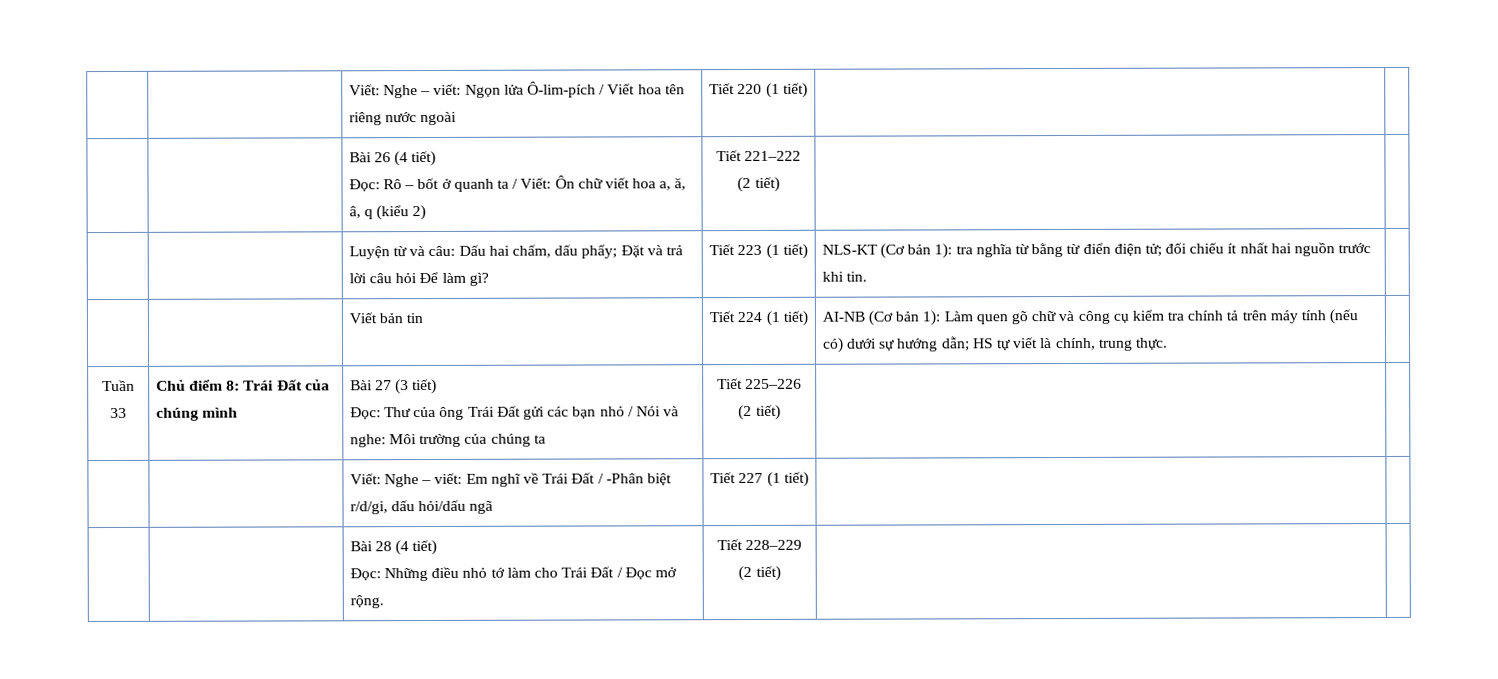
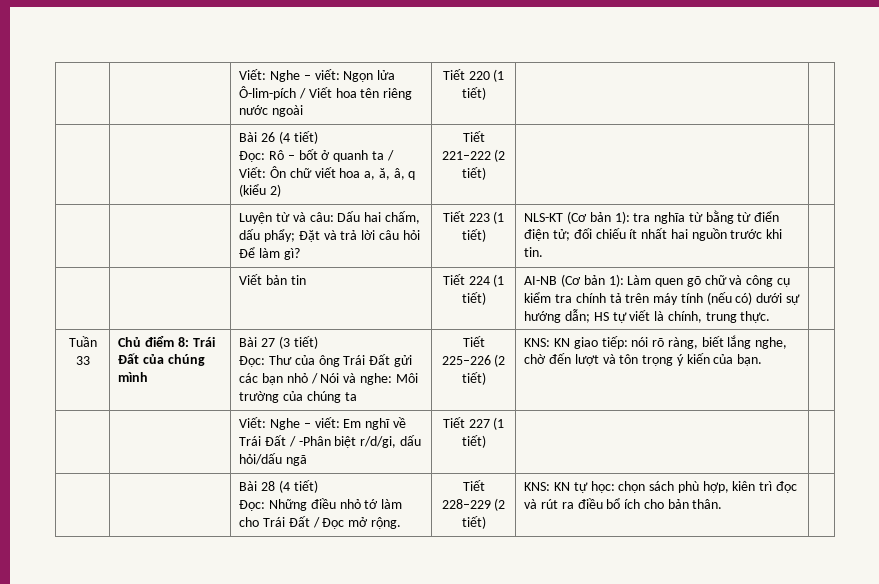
+ KNS: KN giao tiếp: nói rõ ràng, biết lắng nghe, chờ đến lượt và tôn trọng ý kiến của bạn.
+ KNS: KN tự học: chọn sách phù hợp, kiên trì đọc và rút ra điều bổ ích cho bản thân.

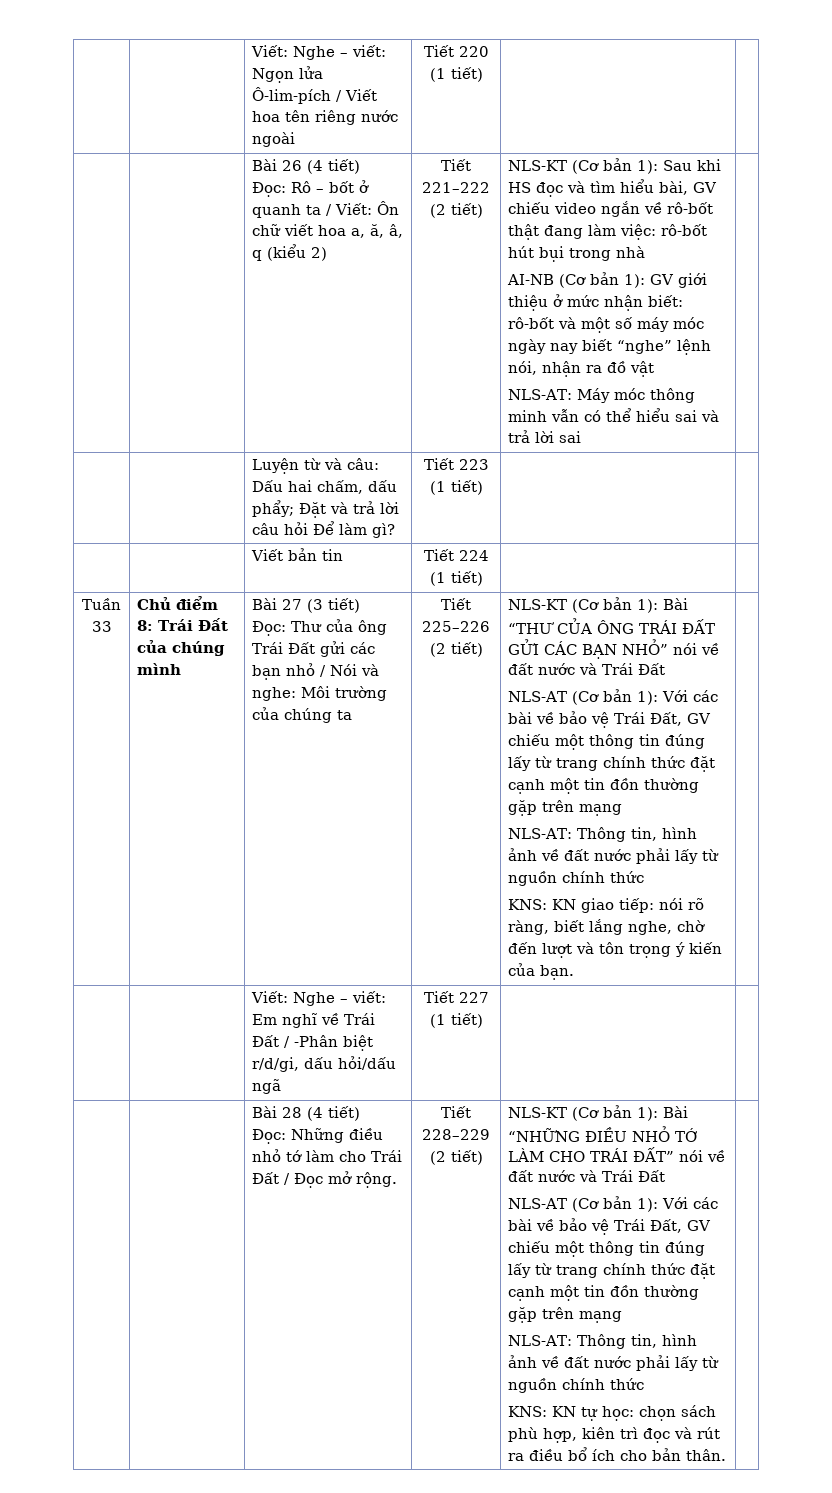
+ NLS-KT (Cơ bản 1): Sau khi HS đọc và tìm hiểu bài, GV chiếu video ngắn về rô-bốt thật đang làm việc: rô-bốt hút bụi trong nhà
+ AI-NB (Cơ bản 1): GV giới thiệu ở mức nhận biết: rô-bốt và một số máy móc ngày nay biết “nghe” lệnh nói, nhận ra đồ vật
+ NLS-AT: Máy móc thông minh vẫn có thể hiểu sai và trả lời sai
- NLS-KT (Cơ bản 1): tra nghĩa từ bằng từ điển điện tử; đối chiếu ít nhất hai nguồn trước khi tin.
- | | Viết bản tin | Tiết 224 (1 tiết) | AI-NB (Cơ bản 1): Làm quen gõ chữ và công cụ kiểm tra chính tả trên máy tính (nếu có) dưới sự hướng dẫn; HS tự viết là chính, trung thực. |
+ | | Viết bản tin | Tiết 224 (1 tiết) | |
+ NLS-KT (Cơ bản 1): Bài “THƯ CỦA ÔNG TRÁI ĐẤT GỬI CÁC BẠN NHỎ” nói về đất nước và Trái Đất
+ NLS-AT (Cơ bản 1): Với các bài về bảo vệ Trái Đất, GV chiếu một thông tin đúng lấy từ trang chính thức đặt cạnh một tin đồn thường gặp trên mạng
+ NLS-AT: Thông tin, hình ảnh về đất nước phải lấy từ nguồn chính thức
+ NLS-KT (Cơ bản 1): Bài “NHỮNG ĐIỀU NHỎ TỚ LÀM CHO TRÁI ĐẤT” nói về đất nước và Trái Đất
+ NLS-AT (Cơ bản 1): Với các bài về bảo vệ Trái Đất, GV chiếu một thông tin đúng lấy từ trang chính thức đặt cạnh một tin đồn thường gặp trên mạng
+ NLS-AT: Thông tin, hình ảnh về đất nước phải lấy từ nguồn chính thức

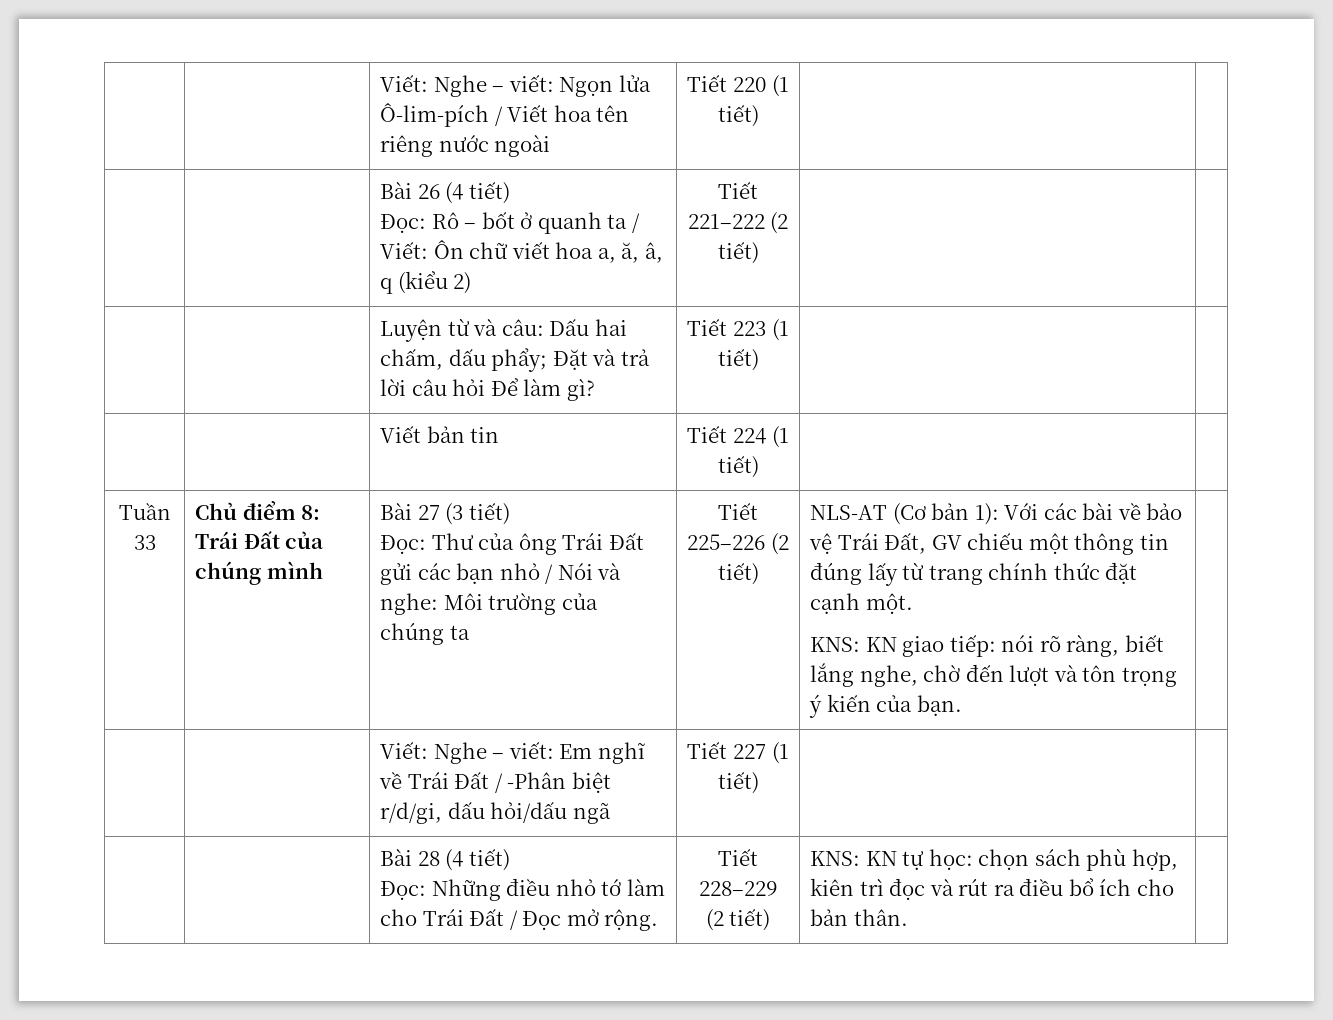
- NLS-KT (Cơ bản 1): Sau khi HS đọc và tìm hiểu bài, GV chiếu video ngắn về rô-bốt thật đang làm việc: rô-bốt hút bụi trong nhà
- AI-NB (Cơ bản 1): GV giới thiệu ở mức nhận biết: rô-bốt và một số máy móc ngày nay biết “nghe” lệnh nói, nhận ra đồ vật
- NLS-AT: Máy móc thông minh vẫn có thể hiểu sai và trả lời sai
- NLS-KT (Cơ bản 1): Bài “THƯ CỦA ÔNG TRÁI ĐẤT GỬI CÁC BẠN NHỎ” nói về đất nước và Trái Đất
- NLS-AT (Cơ bản 1): Với các bài về bảo vệ Trái Đất, GV chiếu một thông tin đúng lấy từ trang chính thức đặt cạnh một tin đồn thường gặp trên mạng
- NLS-AT: Thông tin, hình ảnh về đất nước phải lấy từ nguồn chính thức
+ NLS-AT (Cơ bản 1): Với các bài về bảo vệ Trái Đất, GV chiếu một thông tin đúng lấy từ trang chính thức đặt cạnh một.
- NLS-KT (Cơ bản 1): Bài “NHỮNG ĐIỀU NHỎ TỚ LÀM CHO TRÁI ĐẤT” nói về đất nước và Trái Đất
- NLS-AT (Cơ bản 1): Với các bài về bảo vệ Trái Đất, GV chiếu một thông tin đúng lấy từ trang chính thức đặt cạnh một tin đồn thường gặp trên mạng
- NLS-AT: Thông tin, hình ảnh về đất nước phải lấy từ nguồn chính thức

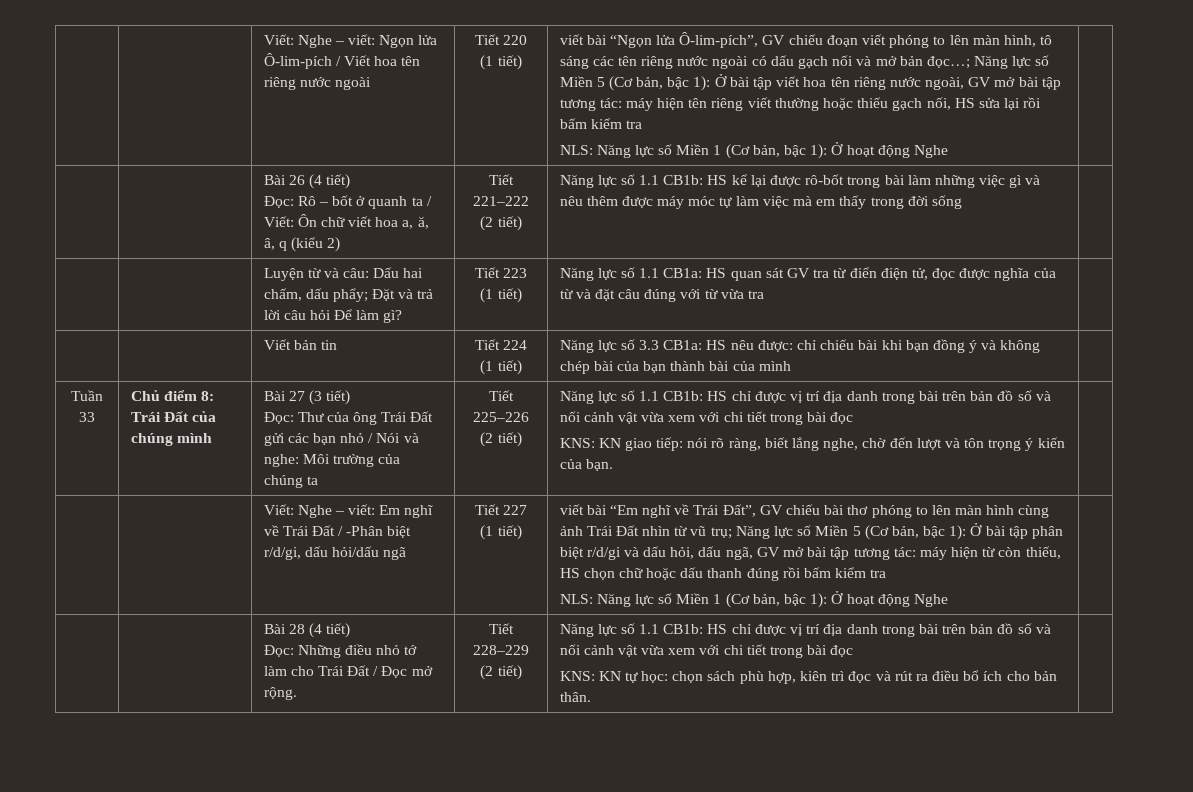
+ viết bài “Ngọn lửa Ô-lim-pích”, GV chiếu đoạn viết phóng to lên màn hình, tô sáng các tên riêng nước ngoài có dấu gạch nối và mở bản đọc…; Năng lực số Miền 5 (Cơ bản, bậc 1): Ở bài tập viết hoa tên riêng nước ngoài, GV mở bài tập tương tác: máy hiện tên riêng viết thường hoặc thiếu gạch nối, HS sửa lại rồi bấm kiểm tra
+ NLS: Năng lực số Miền 1 (Cơ bản, bậc 1): Ở hoạt động Nghe
+ Năng lực số 1.1 CB1b: HS kể lại được rô-bốt trong bài làm những việc gì và nêu thêm được máy móc tự làm việc mà em thấy trong đời sống
+ Năng lực số 1.1 CB1a: HS quan sát GV tra từ điển điện tử, đọc được nghĩa của từ và đặt câu đúng với từ vừa tra
- | | Viết bản tin | Tiết 224 (1 tiết) | |
+ | | Viết bản tin | Tiết 224 (1 tiết) | Năng lực số 3.3 CB1a: HS nêu được: chỉ chiếu bài khi bạn đồng ý và không chép bài của bạn thành bài của mình |
- Tiết 225–226 (2 tiết) | NLS-AT (Cơ bản 1): Với các bài về bảo vệ Trái Đất, GV chiếu một thông tin đúng lấy từ trang chính thức đặt cạnh một.
+ Tiết 225–226 (2 tiết) | Năng lực số 1.1 CB1b: HS chỉ được vị trí địa danh trong bài trên bản đồ số và nối cảnh vật vừa xem với chi tiết trong bài đọc
+ viết bài “Em nghĩ về Trái Đất”, GV chiếu bài thơ phóng to lên màn hình cùng ảnh Trái Đất nhìn từ vũ trụ; Năng lực số Miền 5 (Cơ bản, bậc 1): Ở bài tập phân biệt r/d/gi và dấu hỏi, dấu ngã, GV mở bài tập tương tác: máy hiện từ còn thiếu, HS chọn chữ hoặc dấu thanh đúng rồi bấm kiểm tra
+ NLS: Năng lực số Miền 1 (Cơ bản, bậc 1): Ở hoạt động Nghe
- Tiết 228–229 (2 tiết)
+ Tiết 228–229 (2 tiết) | Năng lực số 1.1 CB1b: HS chỉ được vị trí địa danh trong bài trên bản đồ số và nối cảnh vật vừa xem với chi tiết trong bài đọc

